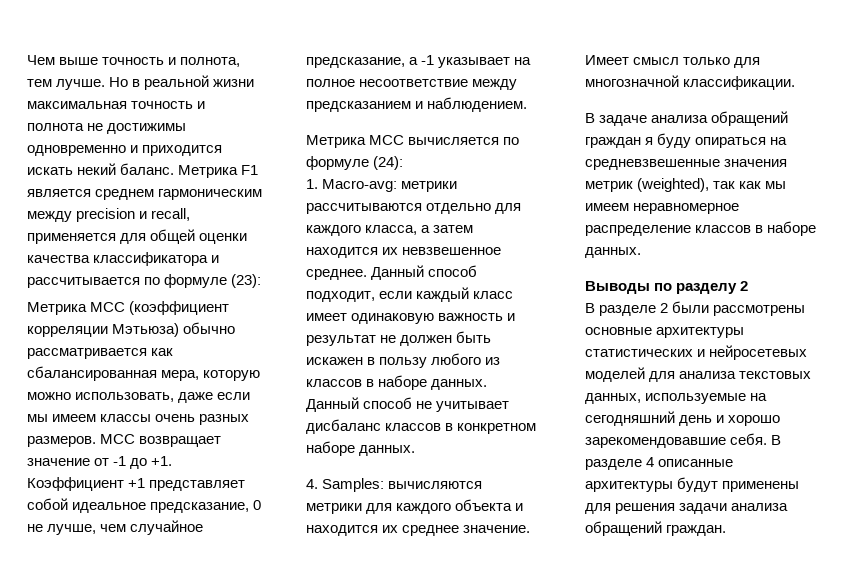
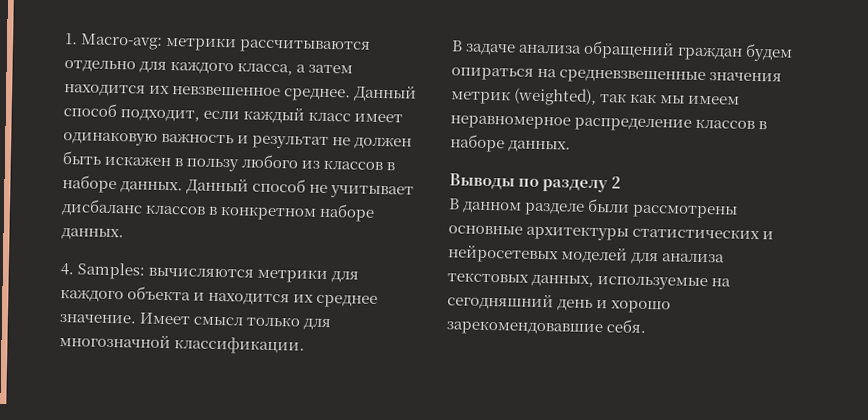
- Чем выше точность и полнота, тем лучше. Но в реальной жизни максимальная точность и полнота не достижимы одновременно и приходится искать некий баланс. Метрика F1 является среднем гармоническим между precision и recall, применяется для общей оценки качества классификатора и рассчитывается по формуле (23):
- Метрика MCC (коэффициент корреляции Мэтьюза) обычно рассматривается как сбалансированная мера, которую можно использовать, даже если мы имеем классы очень разных размеров. MCC возвращает значение от -1 до +1. Коэффициент +1 представляет собой идеальное предсказание, 0 не лучше, чем случайное предсказание, а -1 указывает на полное несоответствие между предсказанием и наблюдением.
- Метрика MCC вычисляется по формуле (24):
- В задаче анализа обращений граждан я буду опираться на средневзвешенные значения метрик (weighted), так как мы имеем неравномерное распределение классов в наборе данных.
+ В задаче анализа обращений граждан будем опираться на средневзвешенные значения метрик (weighted), так как мы имеем неравномерное распределение классов в наборе данных.
- В разделе 2 были рассмотрены основные архитектуры статистических и нейросетевых моделей для анализа текстовых данных, используемые на сегодняшний день и хорошо зарекомендовавшие себя. В разделе 4 описанные архитектуры будут применены для решения задачи анализа обращений граждан.
+ В данном разделе были рассмотрены основные архитектуры статистических и нейросетевых моделей для анализа текстовых данных, используемые на сегодняшний день и хорошо зарекомендовавшие себя.

